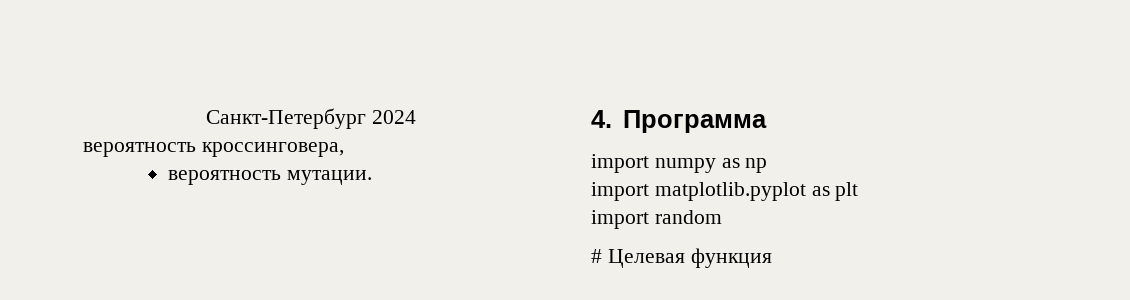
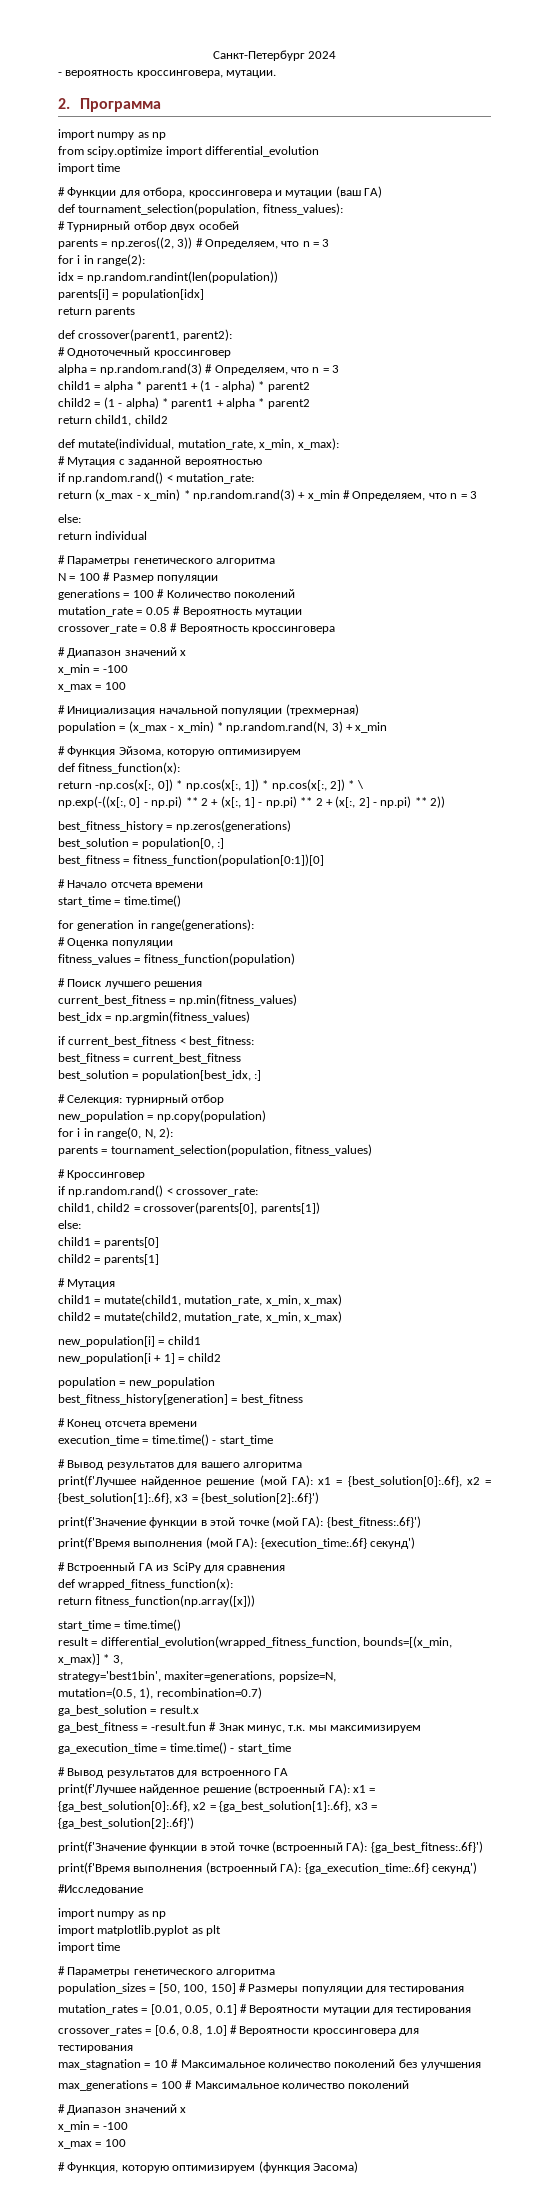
- вероятность кроссинговера,
- вероятность мутации.
+ - вероятность кроссинговера, мутации.
- 4. Программа
+ 2. Программа
+ from scipy.optimize import differential_evolution
+ import time
+ # Функции для отбора, кроссинговера и мутации (ваш ГА)
+ def tournament_selection(population, fitness_values):
+ # Турнирный отбор двух особей
+ parents = np.zeros((2, 3)) # Определяем, что n = 3
+ for i in range(2):
+ idx = np.random.randint(len(population))
+ parents[i] = population[idx]
+ return parents
+ def crossover(parent1, parent2):
+ # Одноточечный кроссинговер
+ alpha = np.random.rand(3) # Определяем, что n = 3
+ child1 = alpha * parent1 + (1 - alpha) * parent2
+ child2 = (1 - alpha) * parent1 + alpha * parent2
+ return child1, child2
+ def mutate(individual, mutation_rate, x_min, x_max):
+ # Мутация с заданной вероятностью
+ if np.random.rand() < mutation_rate:
+ return (x_max - x_min) * np.random.rand(3) + x_min # Определяем, что n = 3
+ else:
+ return individual
+ # Параметры генетического алгоритма
+ N = 100 # Размер популяции
+ generations = 100 # Количество поколений
+ mutation_rate = 0.05 # Вероятность мутации
+ crossover_rate = 0.8 # Вероятность кроссинговера
+ # Диапазон значений x
+ x_min = -100
+ x_max = 100
+ # Инициализация начальной популяции (трехмерная)
+ population = (x_max - x_min) * np.random.rand(N, 3) + x_min
+ # Функция Эйзома, которую оптимизируем
+ def fitness_function(x):
+ return -np.cos(x[:, 0]) * np.cos(x[:, 1]) * np.cos(x[:, 2]) * \
+ np.exp(-((x[:, 0] - np.pi) ** 2 + (x[:, 1] - np.pi) ** 2 + (x[:, 2] - np.pi) ** 2))
+ best_fitness_history = np.zeros(generations)
+ best_solution = population[0, :]
+ best_fitness = fitness_function(population[0:1])[0]
+ # Начало отсчета времени
+ start_time = time.time()
+ for generation in range(generations):
+ # Оценка популяции
+ fitness_values = fitness_function(population)
+ # Поиск лучшего решения
+ current_best_fitness = np.min(fitness_values)
+ best_idx = np.argmin(fitness_values)
+ if current_best_fitness < best_fitness:
+ best_fitness = current_best_fitness
+ best_solution = population[best_idx, :]
+ # Селекция: турнирный отбор
+ new_population = np.copy(population)
+ for i in range(0, N, 2):
+ parents = tournament_selection(population, fitness_values)
+ # Кроссинговер
+ if np.random.rand() < crossover_rate:
+ child1, child2 = crossover(parents[0], parents[1])
+ else:
+ child1 = parents[0]
+ child2 = parents[1]
+ # Мутация
+ child1 = mutate(child1, mutation_rate, x_min, x_max)
+ child2 = mutate(child2, mutation_rate, x_min, x_max)
+ new_population[i] = child1
+ new_population[i + 1] = child2
+ population = new_population
+ best_fitness_history[generation] = best_fitness
+ # Конец отсчета времени
+ execution_time = time.time() - start_time
+ # Вывод результатов для вашего алгоритма
+ print(f'Лучшее найденное решение (мой ГА): x1 = {best_solution[0]:.6f}, x2 = {best_solution[1]:.6f}, x3 = {best_solution[2]:.6f}')
+ print(f'Значение функции в этой точке (мой ГА): {best_fitness:.6f}')
+ print(f'Время выполнения (мой ГА): {execution_time:.6f} секунд')
+ # Встроенный ГА из SciPy для сравнения
+ def wrapped_fitness_function(x):
+ return fitness_function(np.array([x]))
+ start_time = time.time()
+ result = differential_evolution(wrapped_fitness_function, bounds=[(x_min, x_max)] * 3,
+ strategy='best1bin', maxiter=generations, popsize=N,
+ mutation=(0.5, 1), recombination=0.7)
+ ga_best_solution = result.x
+ ga_best_fitness = -result.fun # Знак минус, т.к. мы максимизируем
+ ga_execution_time = time.time() - start_time
+ # Вывод результатов для встроенного ГА
+ print(f'Лучшее найденное решение (встроенный ГА): x1 = {ga_best_solution[0]:.6f}, x2 = {ga_best_solution[1]:.6f}, x3 = {ga_best_solution[2]:.6f}')
+ print(f'Значение функции в этой точке (встроенный ГА): {ga_best_fitness:.6f}')
+ print(f'Время выполнения (встроенный ГА): {ga_execution_time:.6f} секунд')
+ #Исследование
+ import numpy as np
  import matplotlib.pyplot as plt
- import random
- # Целевая функция
+ import time
+ # Параметры генетического алгоритма
+ population_sizes = [50, 100, 150] # Размеры популяции для тестирования
+ mutation_rates = [0.01, 0.05, 0.1] # Вероятности мутации для тестирования
+ crossover_rates = [0.6, 0.8, 1.0] # Вероятности кроссинговера для тестирования
+ max_stagnation = 10 # Максимальное количество поколений без улучшения
+ max_generations = 100 # Максимальное количество поколений
+ # Диапазон значений x
+ x_min = -100
+ x_max = 100
+ # Функция, которую оптимизируем (функция Эасома)

